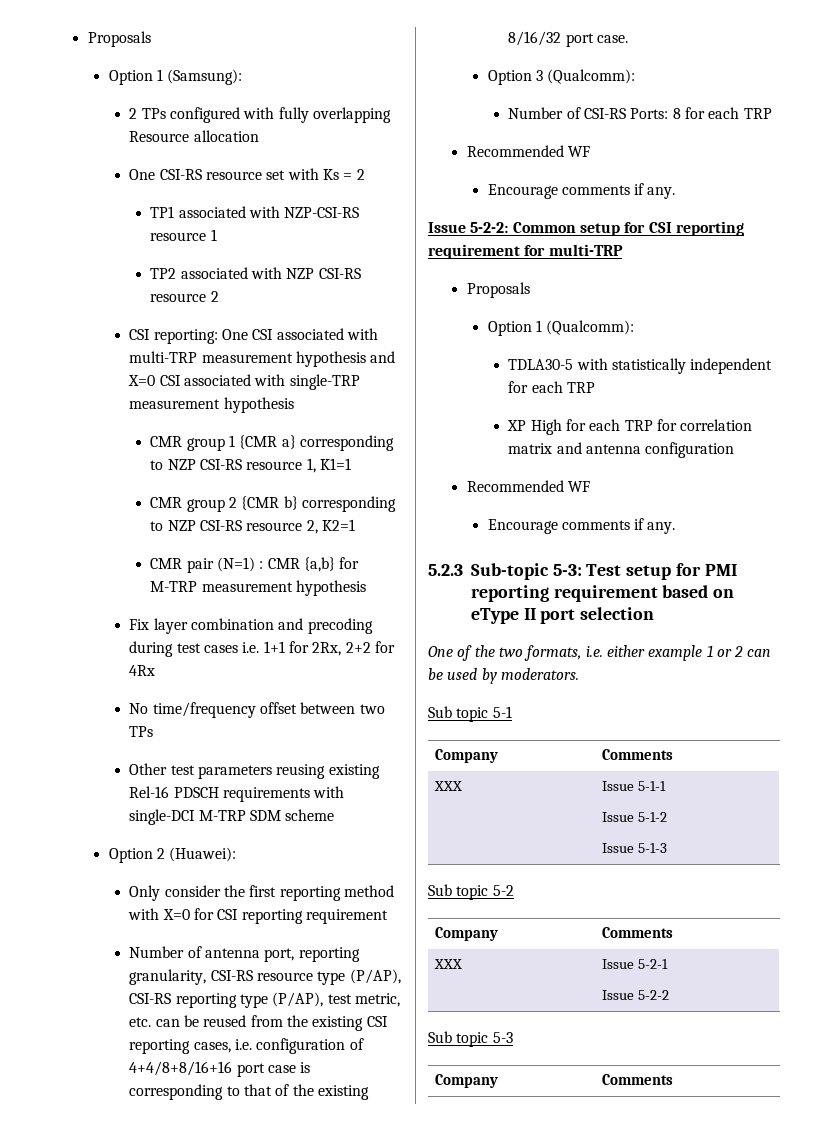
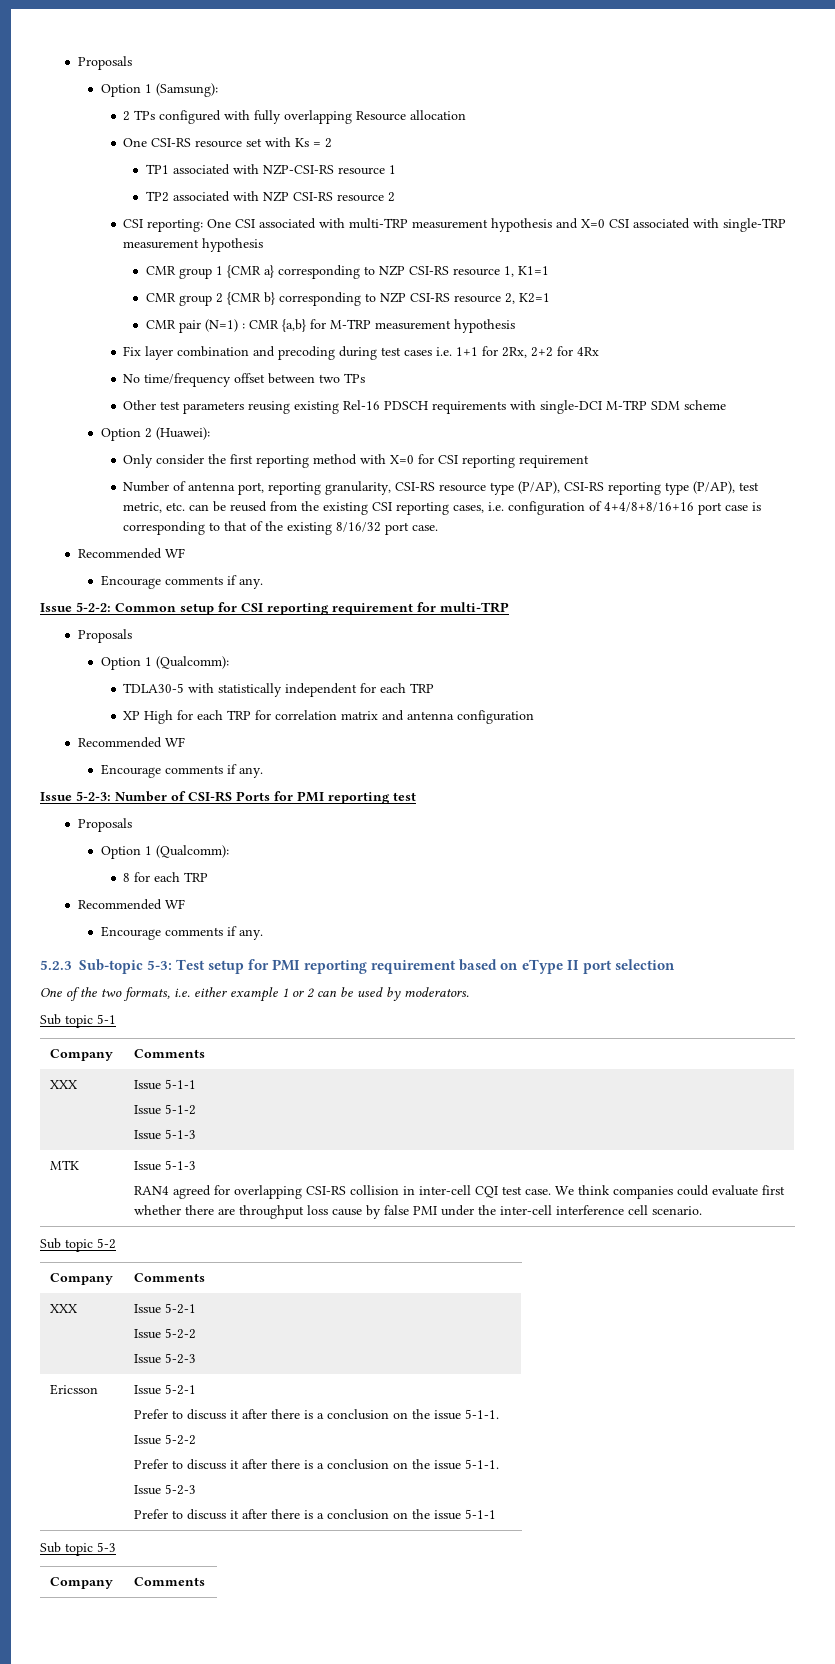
- Option 3 (Qualcomm):
- Number of CSI-RS Ports: 8 for each TRP
+ Issue 5-2-3: Number of CSI-RS Ports for PMI reporting test
+ Proposals
+ Option 1 (Qualcomm):
+ 8 for each TRP
+ Recommended WF
+ Encourage comments if any.
+ MTK | Issue 5-1-3
+ RAN4 agreed for overlapping CSI-RS collision in inter-cell CQI test case. We think companies could evaluate first whether there are throughput loss cause by false PMI under the inter-cell interference cell scenario.
  XXX | Issue 5-2-1
  Issue 5-2-2
+ Issue 5-2-3
+ Ericsson | Issue 5-2-1
+ Prefer to discuss it after there is a conclusion on the issue 5-1-1.
+ Issue 5-2-2
+ Prefer to discuss it after there is a conclusion on the issue 5-1-1.
+ Issue 5-2-3
+ Prefer to discuss it after there is a conclusion on the issue 5-1-1

